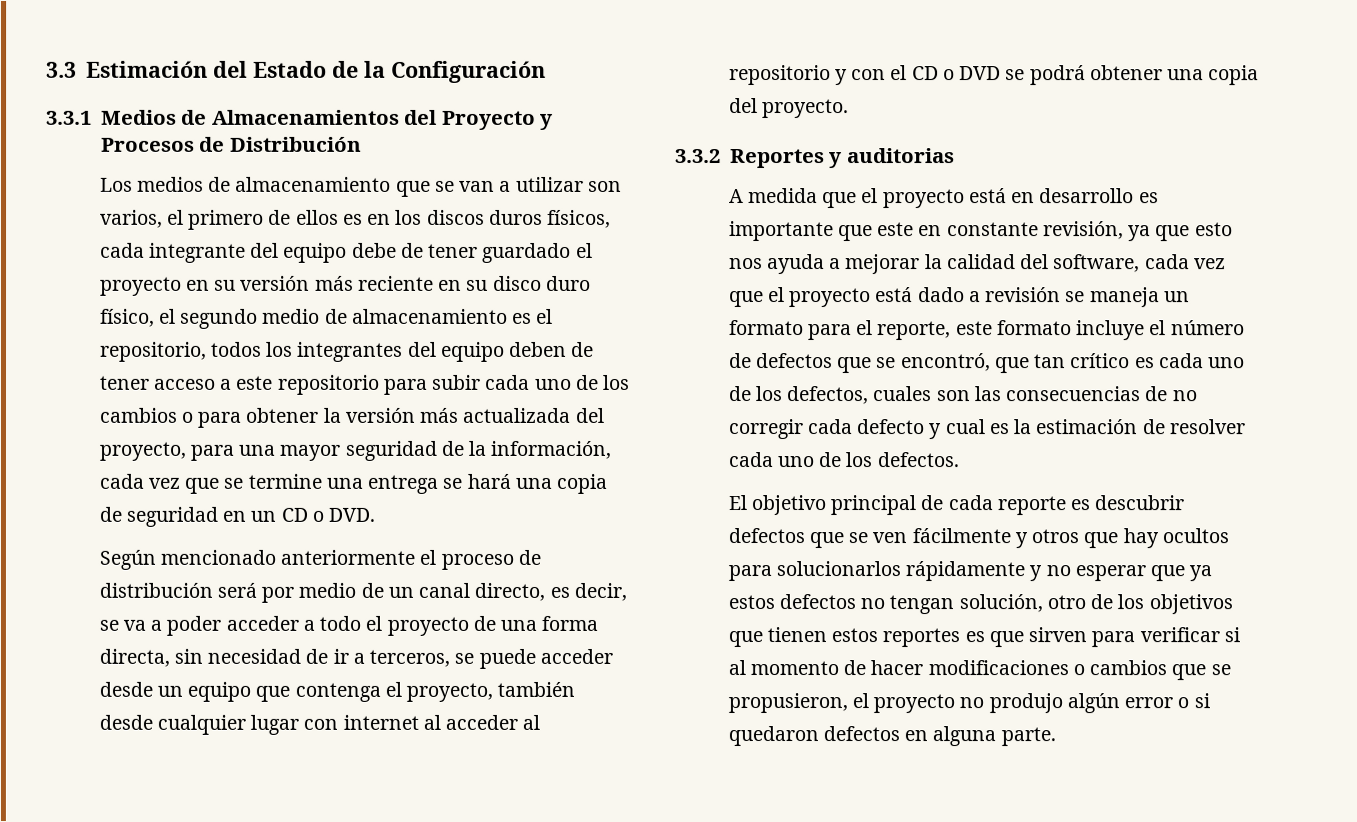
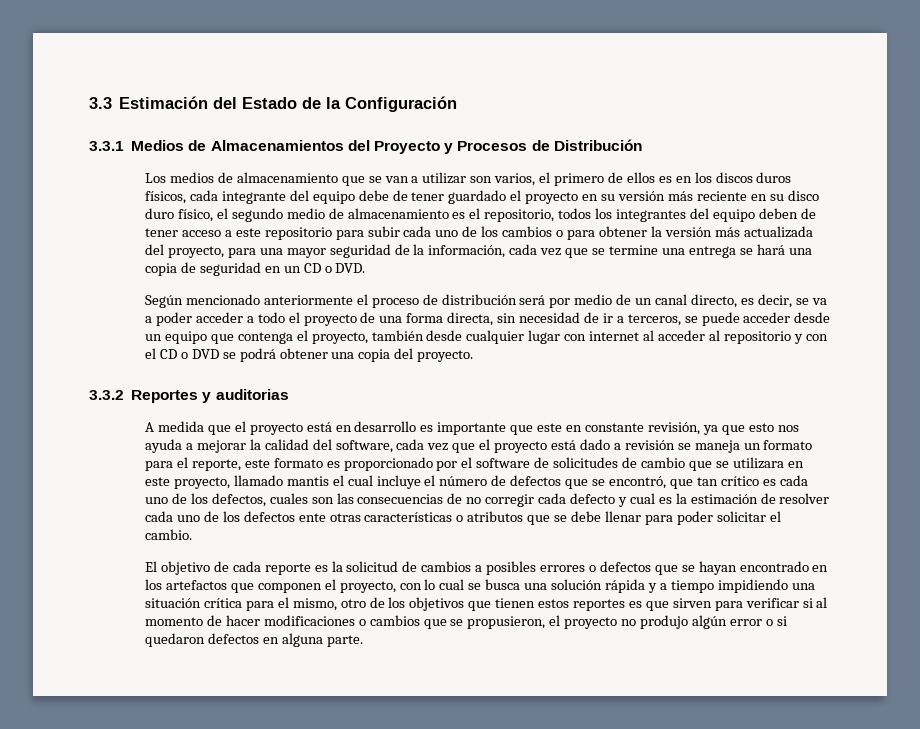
- A medida que el proyecto está en desarrollo es importante que este en constante revisión, ya que esto nos ayuda a mejorar la calidad del software, cada vez que el proyecto está dado a revisión se maneja un formato para el reporte, este formato incluye el número de defectos que se encontró, que tan crítico es cada uno de los defectos, cuales son las consecuencias de no corregir cada defecto y cual es la estimación de resolver cada uno de los defectos.
+ A medida que el proyecto está en desarrollo es importante que este en constante revisión, ya que esto nos ayuda a mejorar la calidad del software, cada vez que el proyecto está dado a revisión se maneja un formato para el reporte, este formato es proporcionado por el software de solicitudes de cambio que se utilizara en este proyecto, llamado mantis el cual incluye el número de defectos que se encontró, que tan crítico es cada uno de los defectos, cuales son las consecuencias de no corregir cada defecto y cual es la estimación de resolver cada uno de los defectos ente otras características o atributos que se debe llenar para poder solicitar el cambio.
- El objetivo principal de cada reporte es descubrir defectos que se ven fácilmente y otros que hay ocultos para solucionarlos rápidamente y no esperar que ya estos defectos no tengan solución, otro de los objetivos que tienen estos reportes es que sirven para verificar si al momento de hacer modificaciones o cambios que se propusieron, el proyecto no produjo algún error o si quedaron defectos en alguna parte.
+ El objetivo de cada reporte es la solicitud de cambios a posibles errores o defectos que se hayan encontrado en los artefactos que componen el proyecto, con lo cual se busca una solución rápida y a tiempo impidiendo una situación crítica para el mismo, otro de los objetivos que tienen estos reportes es que sirven para verificar si al momento de hacer modificaciones o cambios que se propusieron, el proyecto no produjo algún error o si quedaron defectos en alguna parte.

